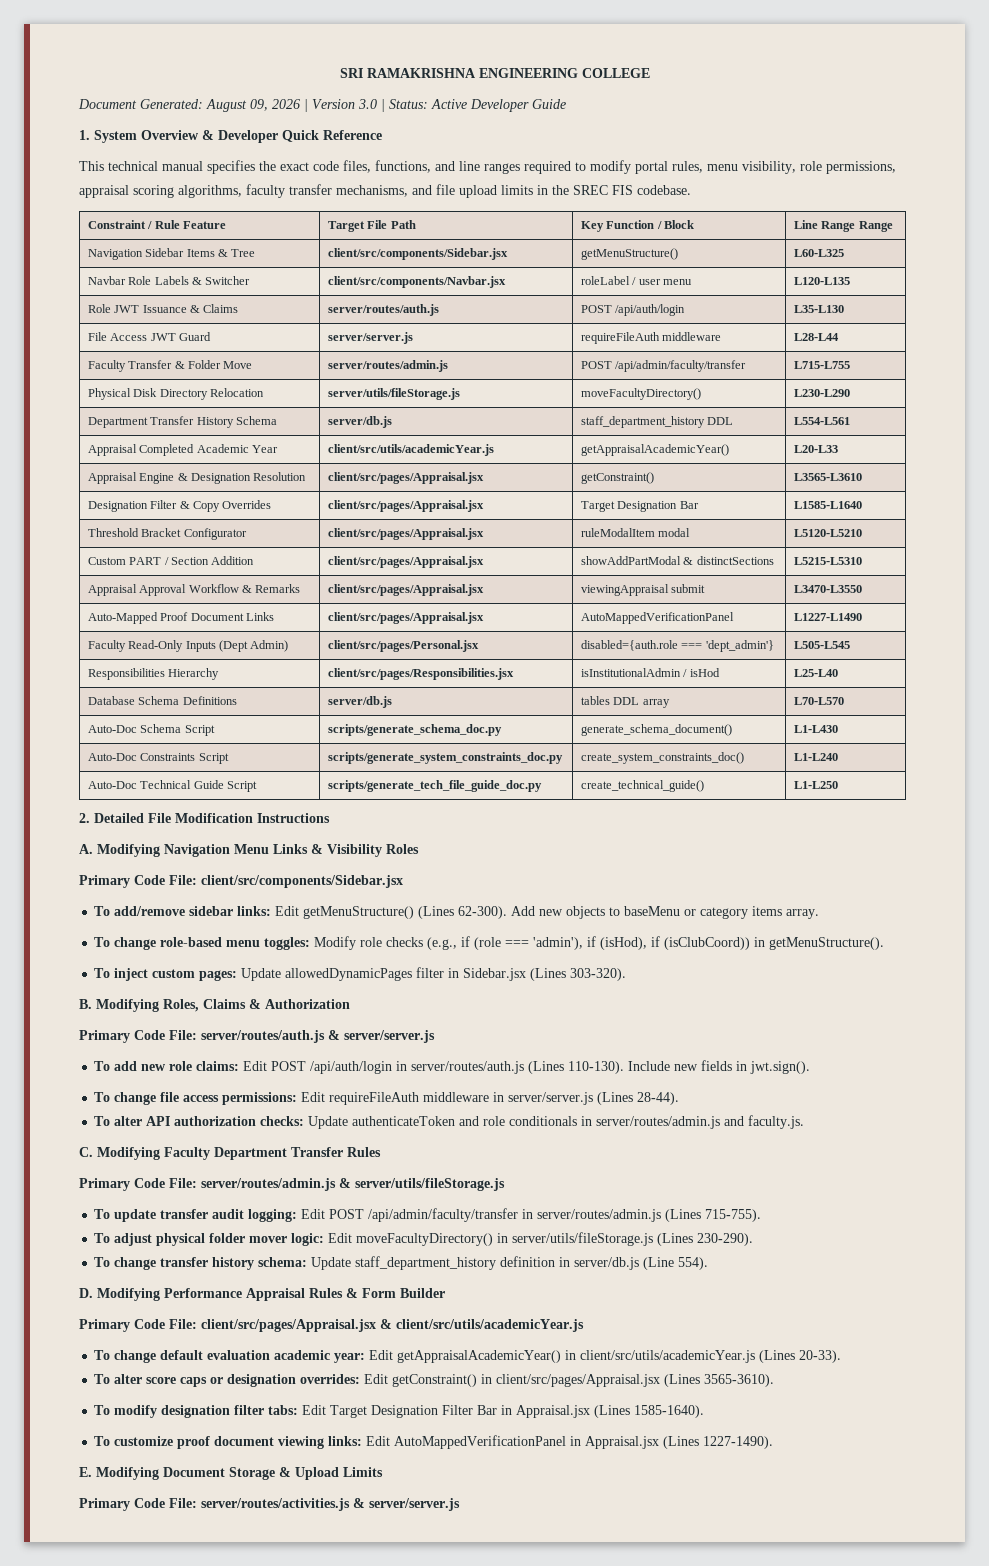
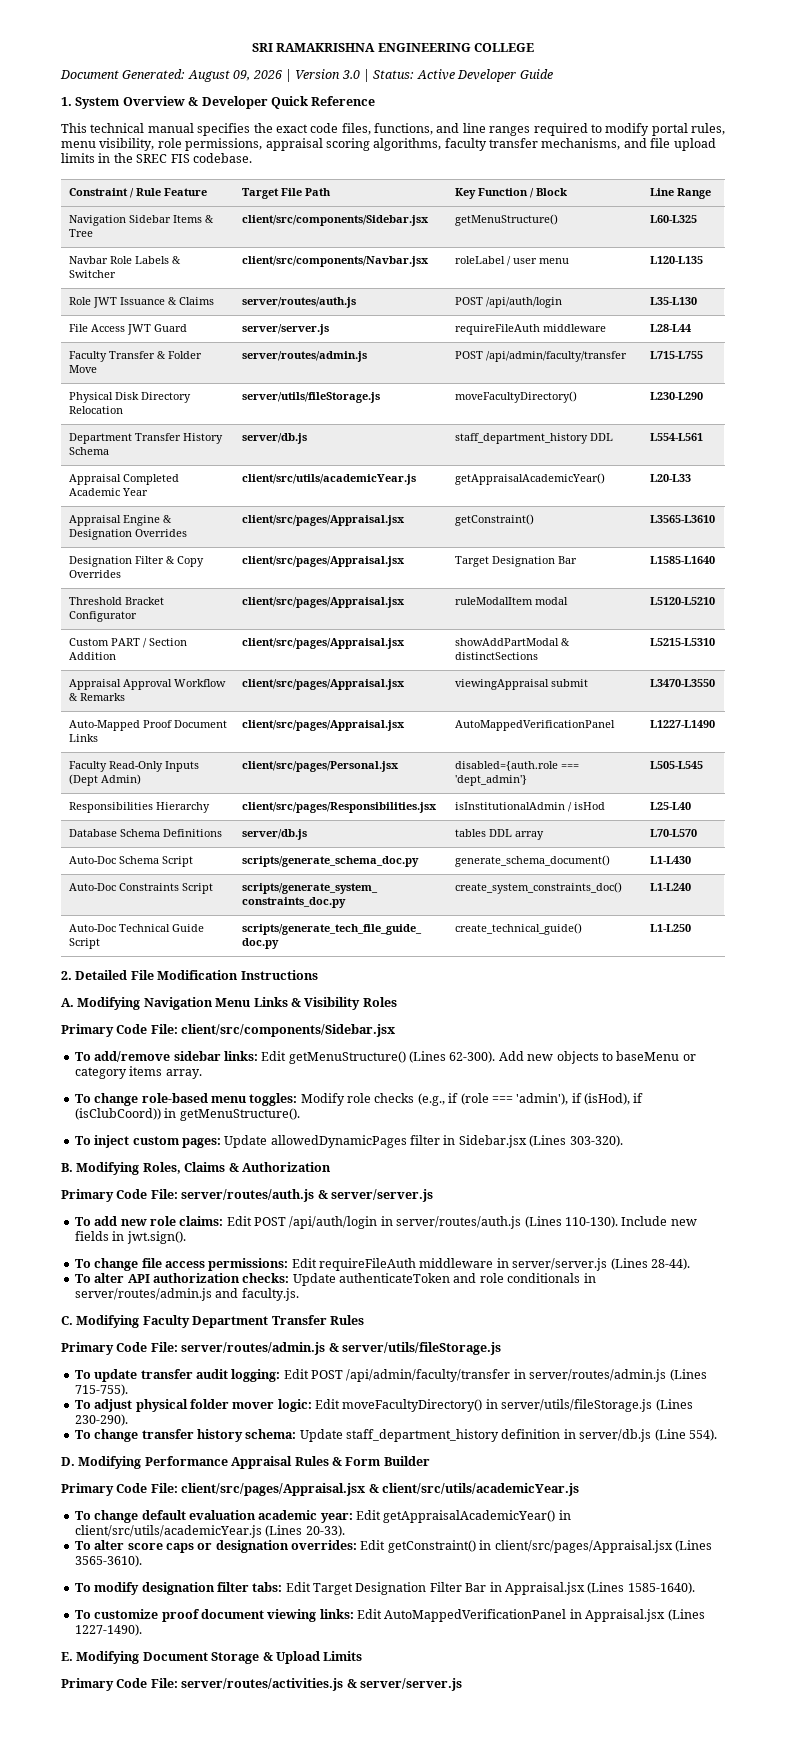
- Constraint / Rule Feature | Target File Path | Key Function / Block | Line Range Range
+ Constraint / Rule Feature | Target File Path | Key Function / Block | Line Range
- Appraisal Engine & Designation Resolution | client/src/pages/Appraisal.jsx | getConstraint() | L3565-L3610
+ Appraisal Engine & Designation Overrides | client/src/pages/Appraisal.jsx | getConstraint() | L3565-L3610

